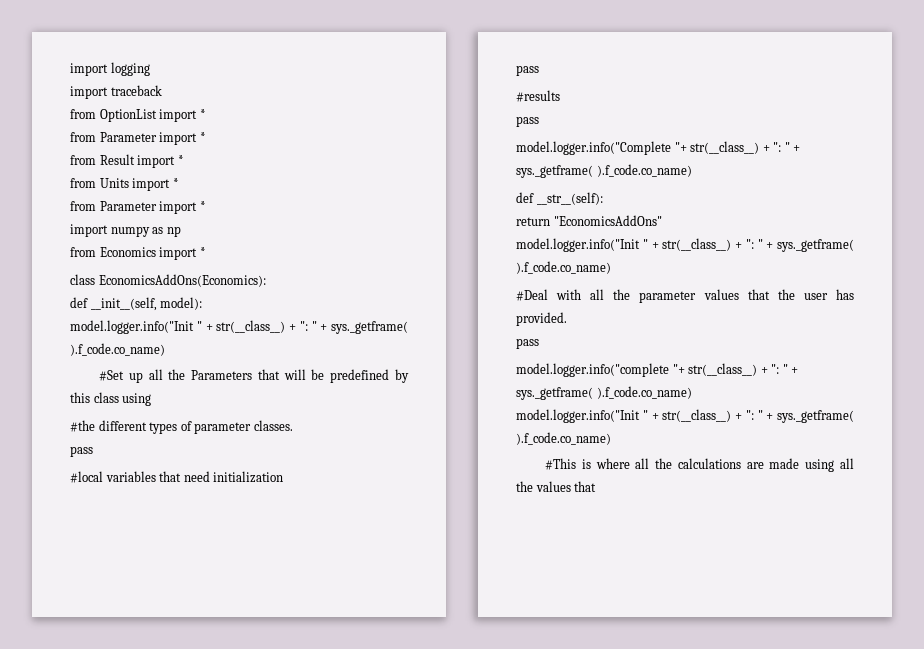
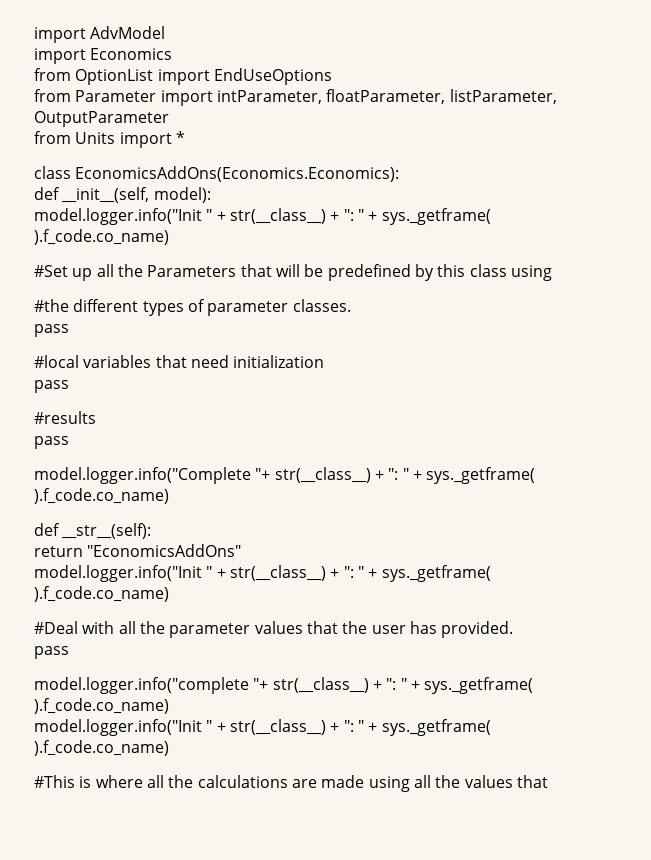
- import logging
- import traceback
+ import AdvModel
+ import Economics
- from OptionList import *
- from Parameter import *
- from Result import *
+ from OptionList import EndUseOptions
+ from Parameter import intParameter, floatParameter, listParameter, OutputParameter
  from Units import *
- from Parameter import *
- import numpy as np
- from Economics import *
- class EconomicsAddOns(Economics):
+ class EconomicsAddOns(Economics.Economics):

